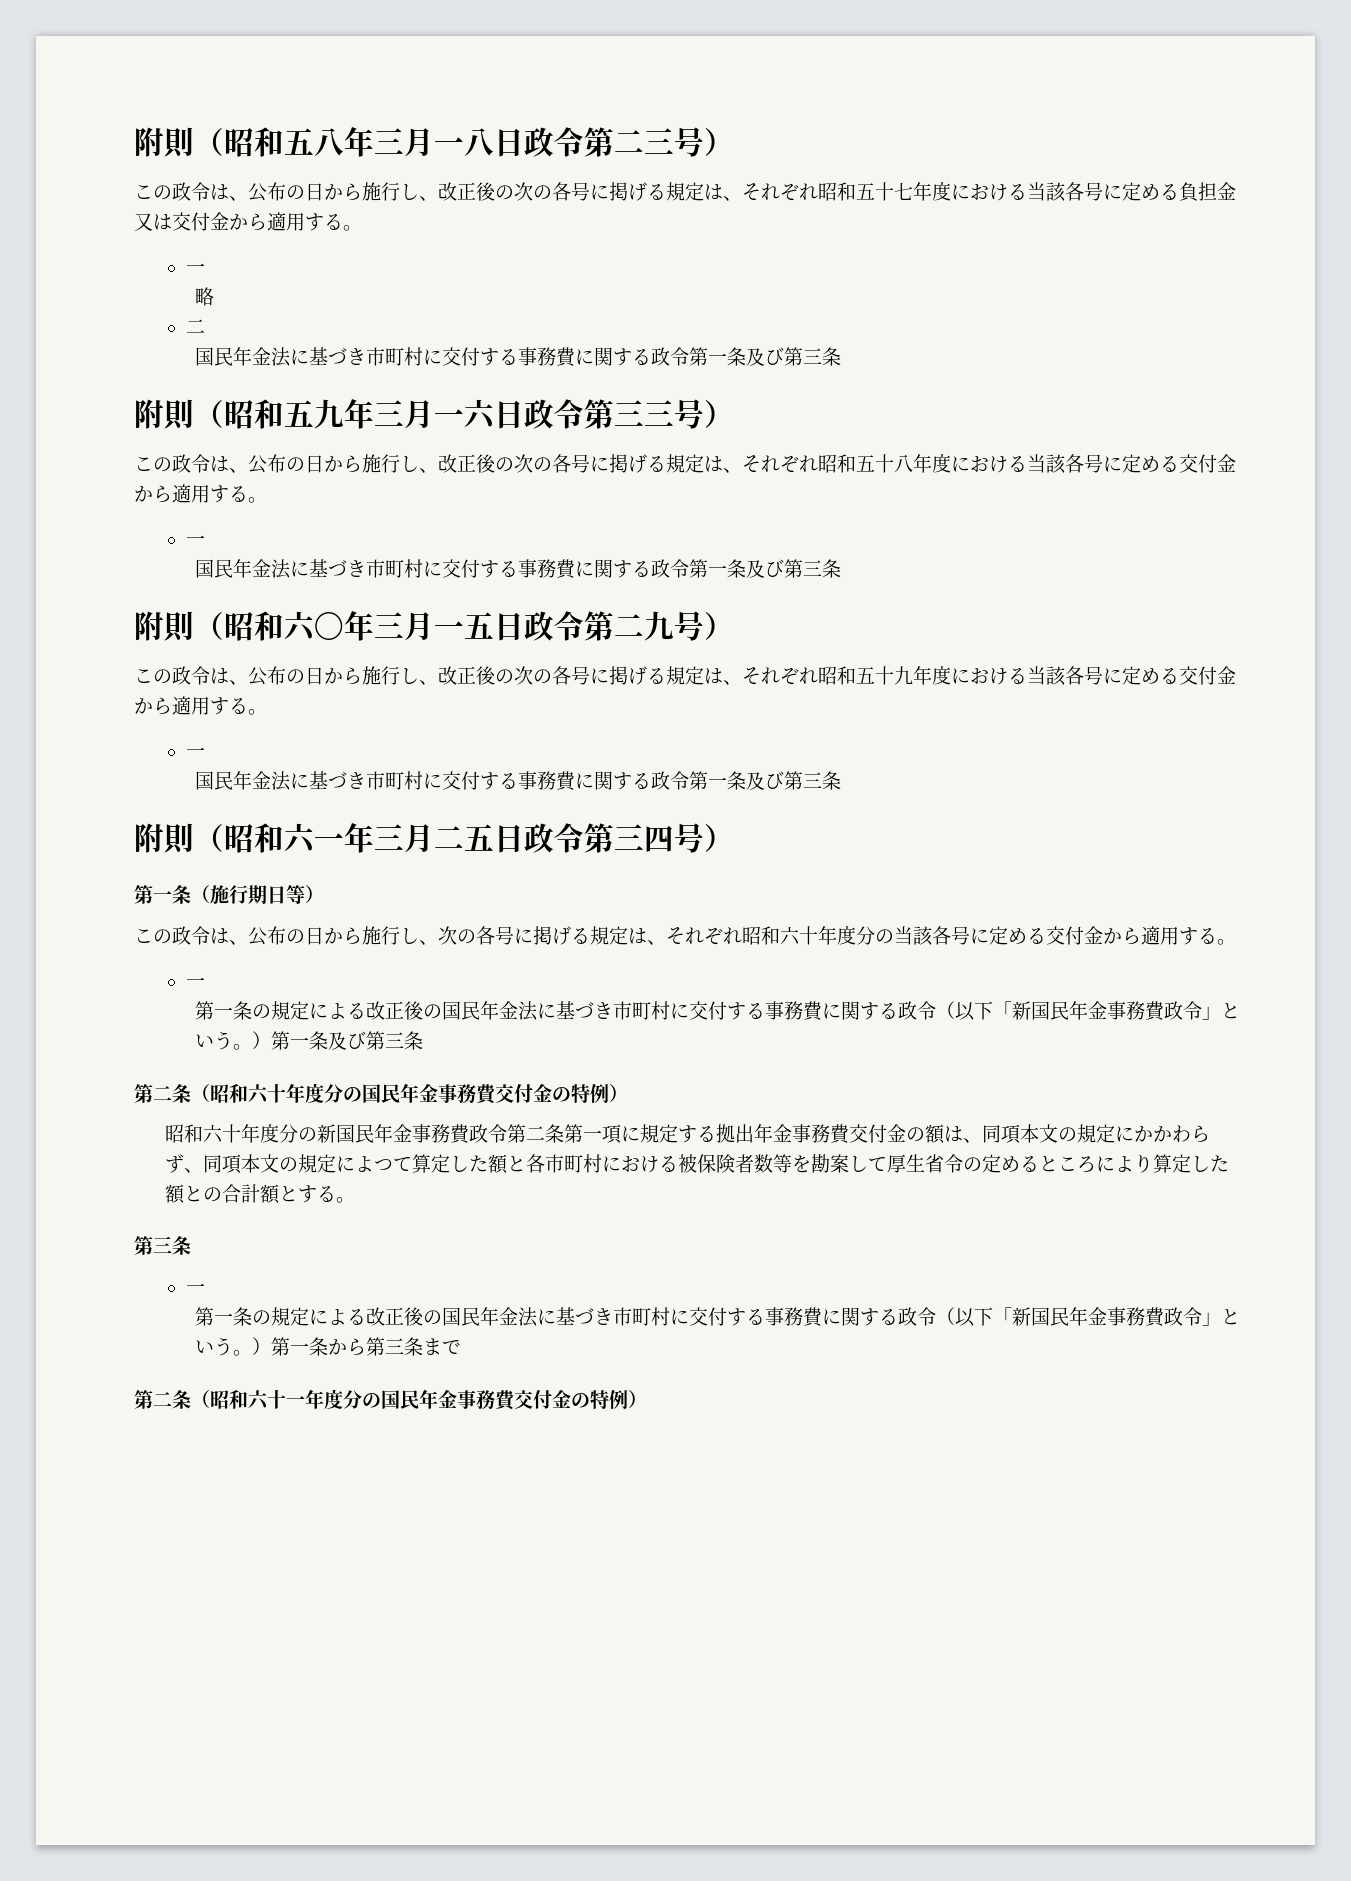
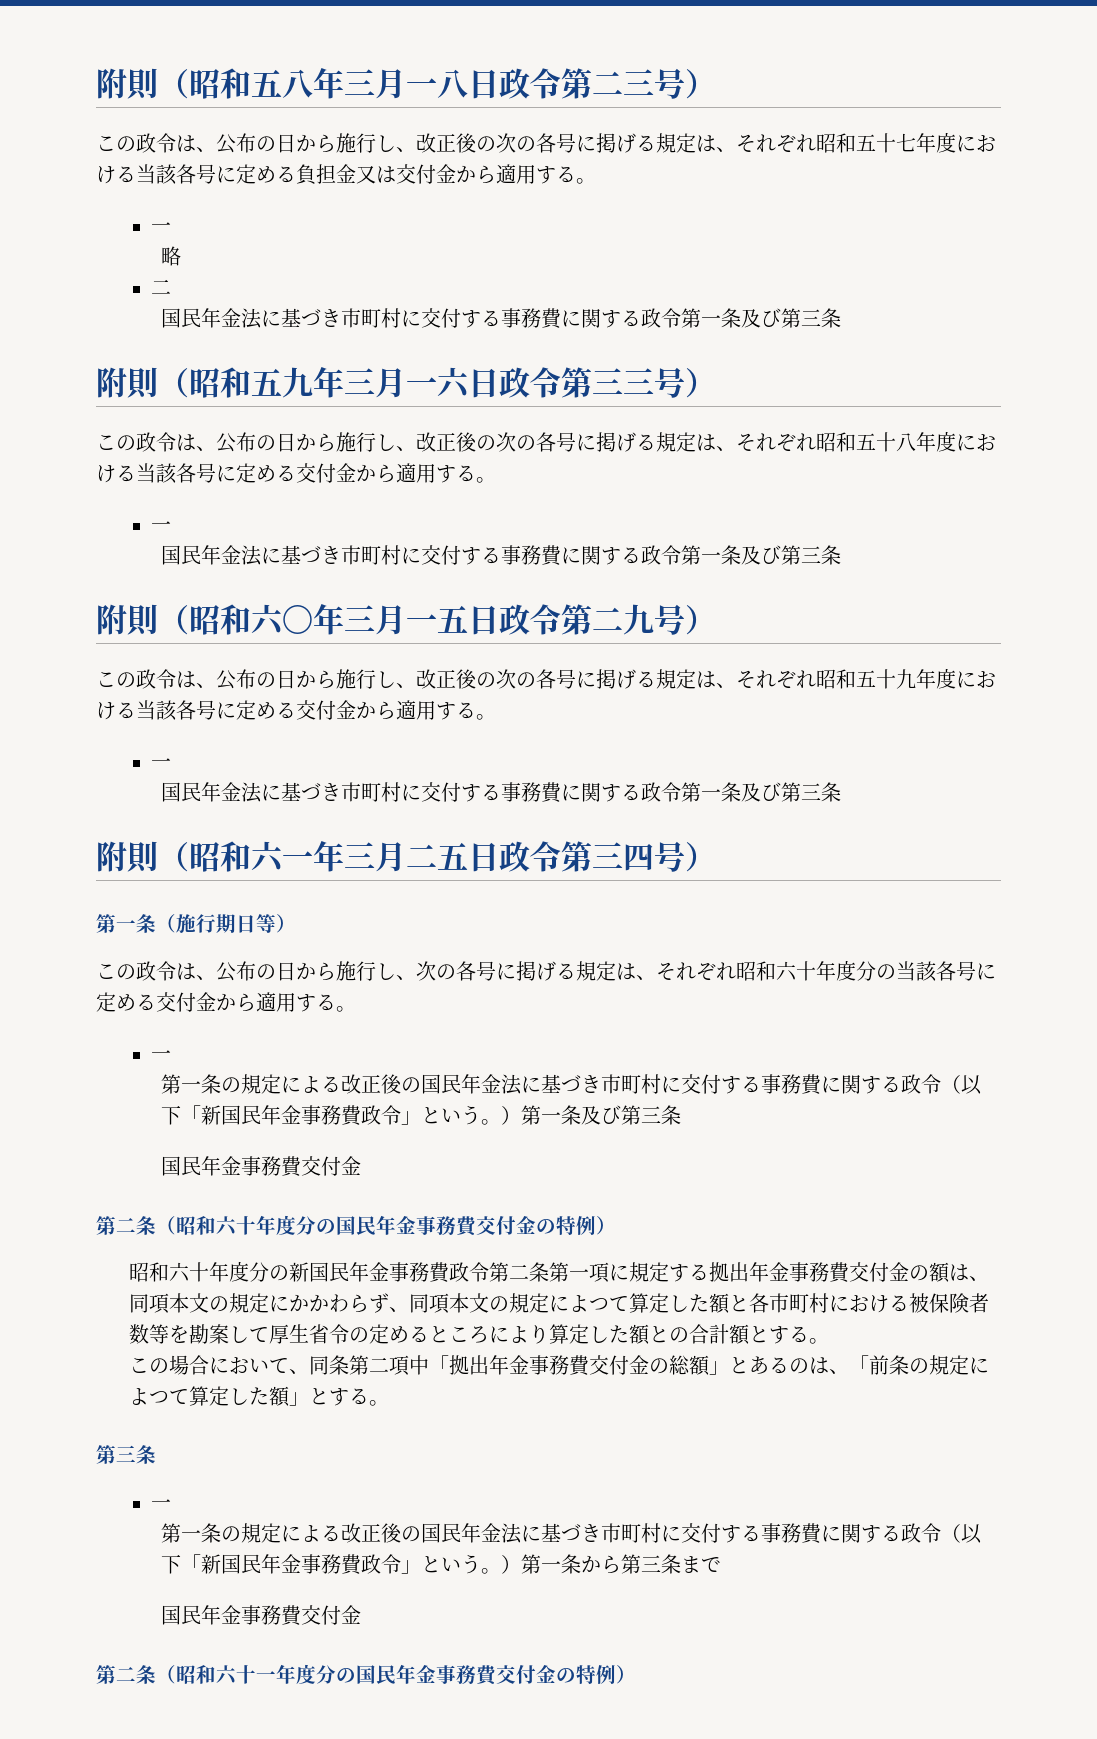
  第一条の規定による改正後の国民年金法に基づき市町村に交付する事務費に関する政令（以下「新国民年金事務費政令」という。）第一条及び第三条
+ 国民年金事務費交付金
+ この場合において、同条第二項中「拠出年金事務費交付金の総額」とあるのは、「前条の規定によつて算定した額」とする。
  第一条の規定による改正後の国民年金法に基づき市町村に交付する事務費に関する政令（以下「新国民年金事務費政令」という。）第一条から第三条まで
+ 国民年金事務費交付金

